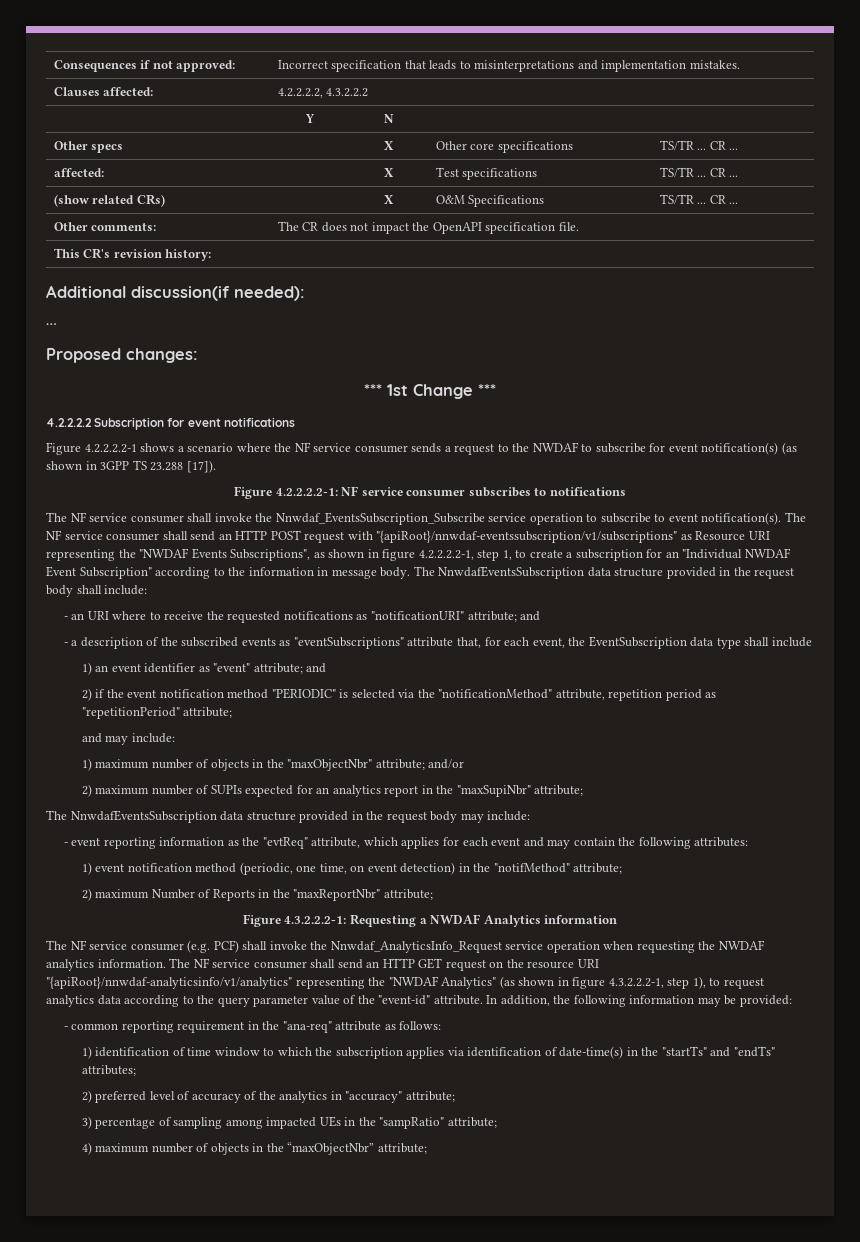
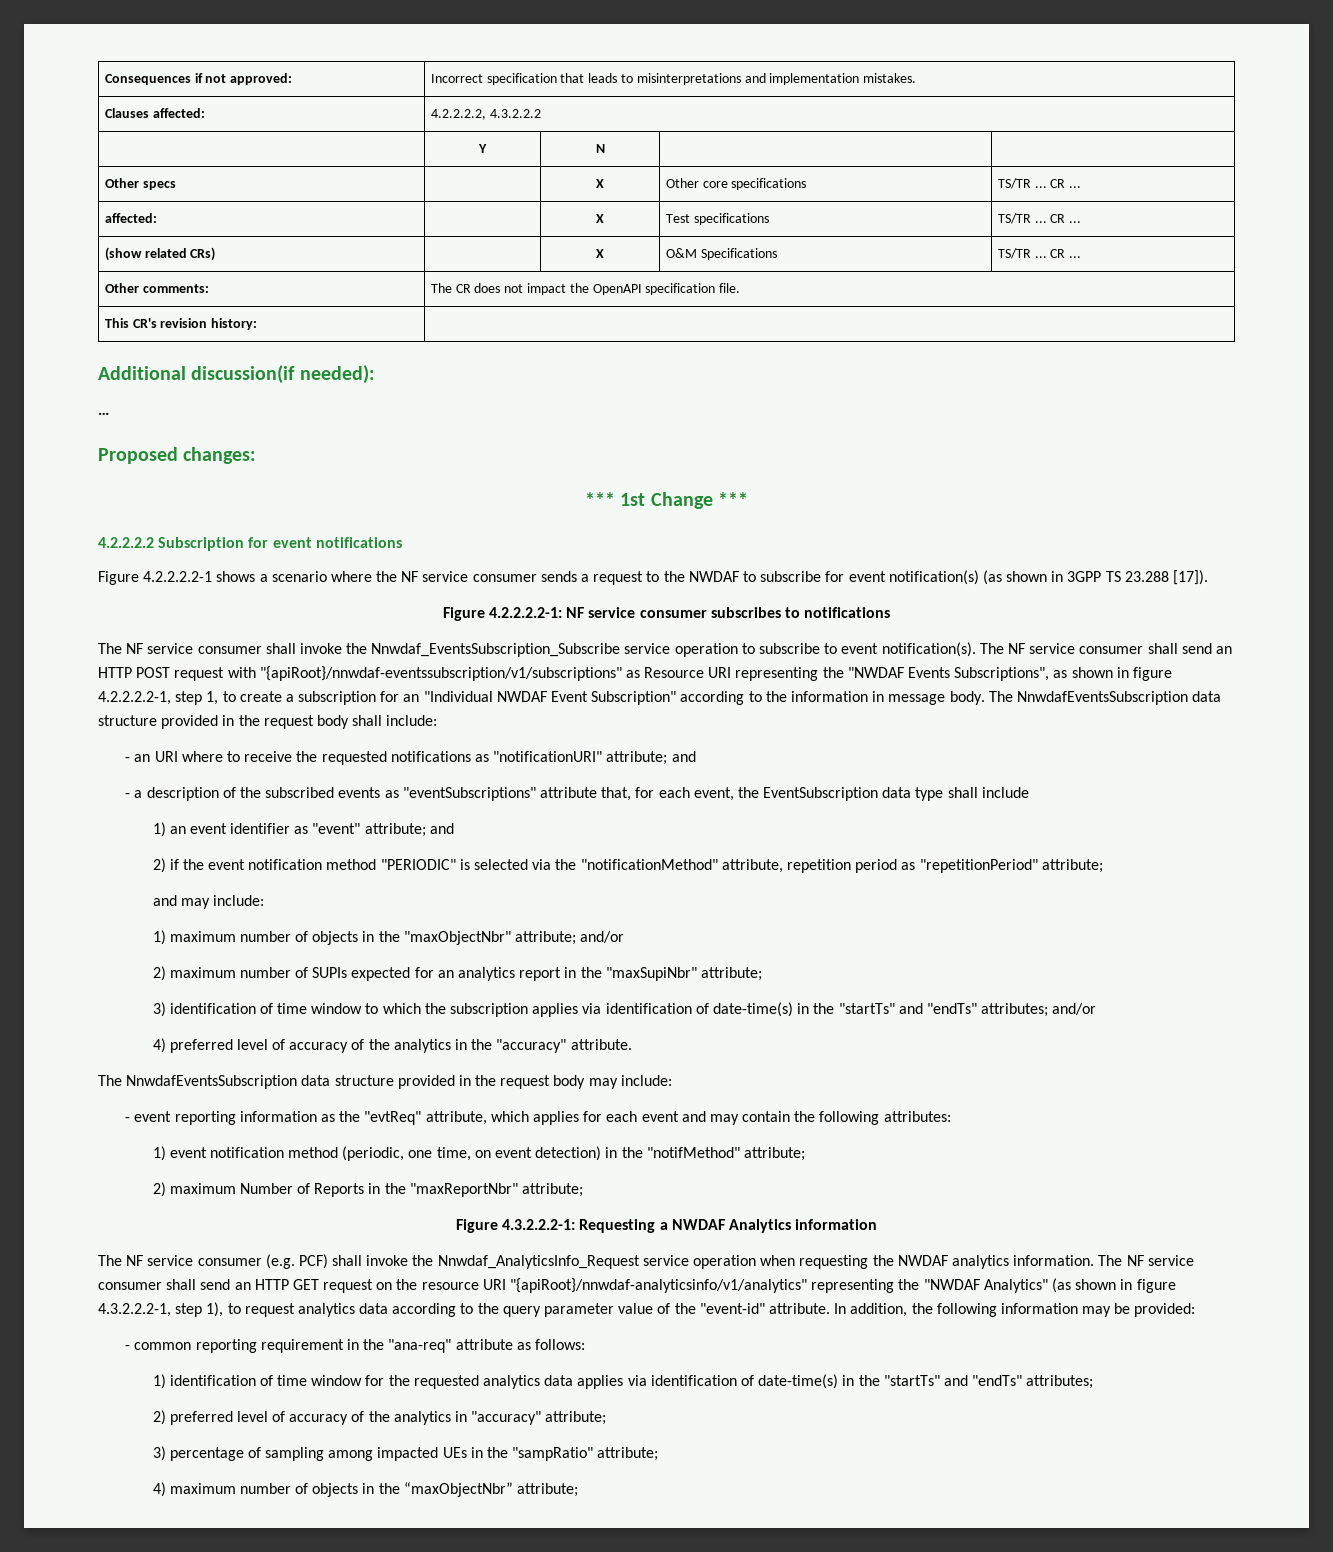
+ 3) identification of time window to which the subscription applies via identification of date-time(s) in the "startTs" and "endTs" attributes; and/or
+ 4) preferred level of accuracy of the analytics in the "accuracy" attribute.
- 1) identification of time window to which the subscription applies via identification of date-time(s) in the "startTs" and "endTs" attributes;
+ 1) identification of time window for the requested analytics data applies via identification of date-time(s) in the "startTs" and "endTs" attributes;

